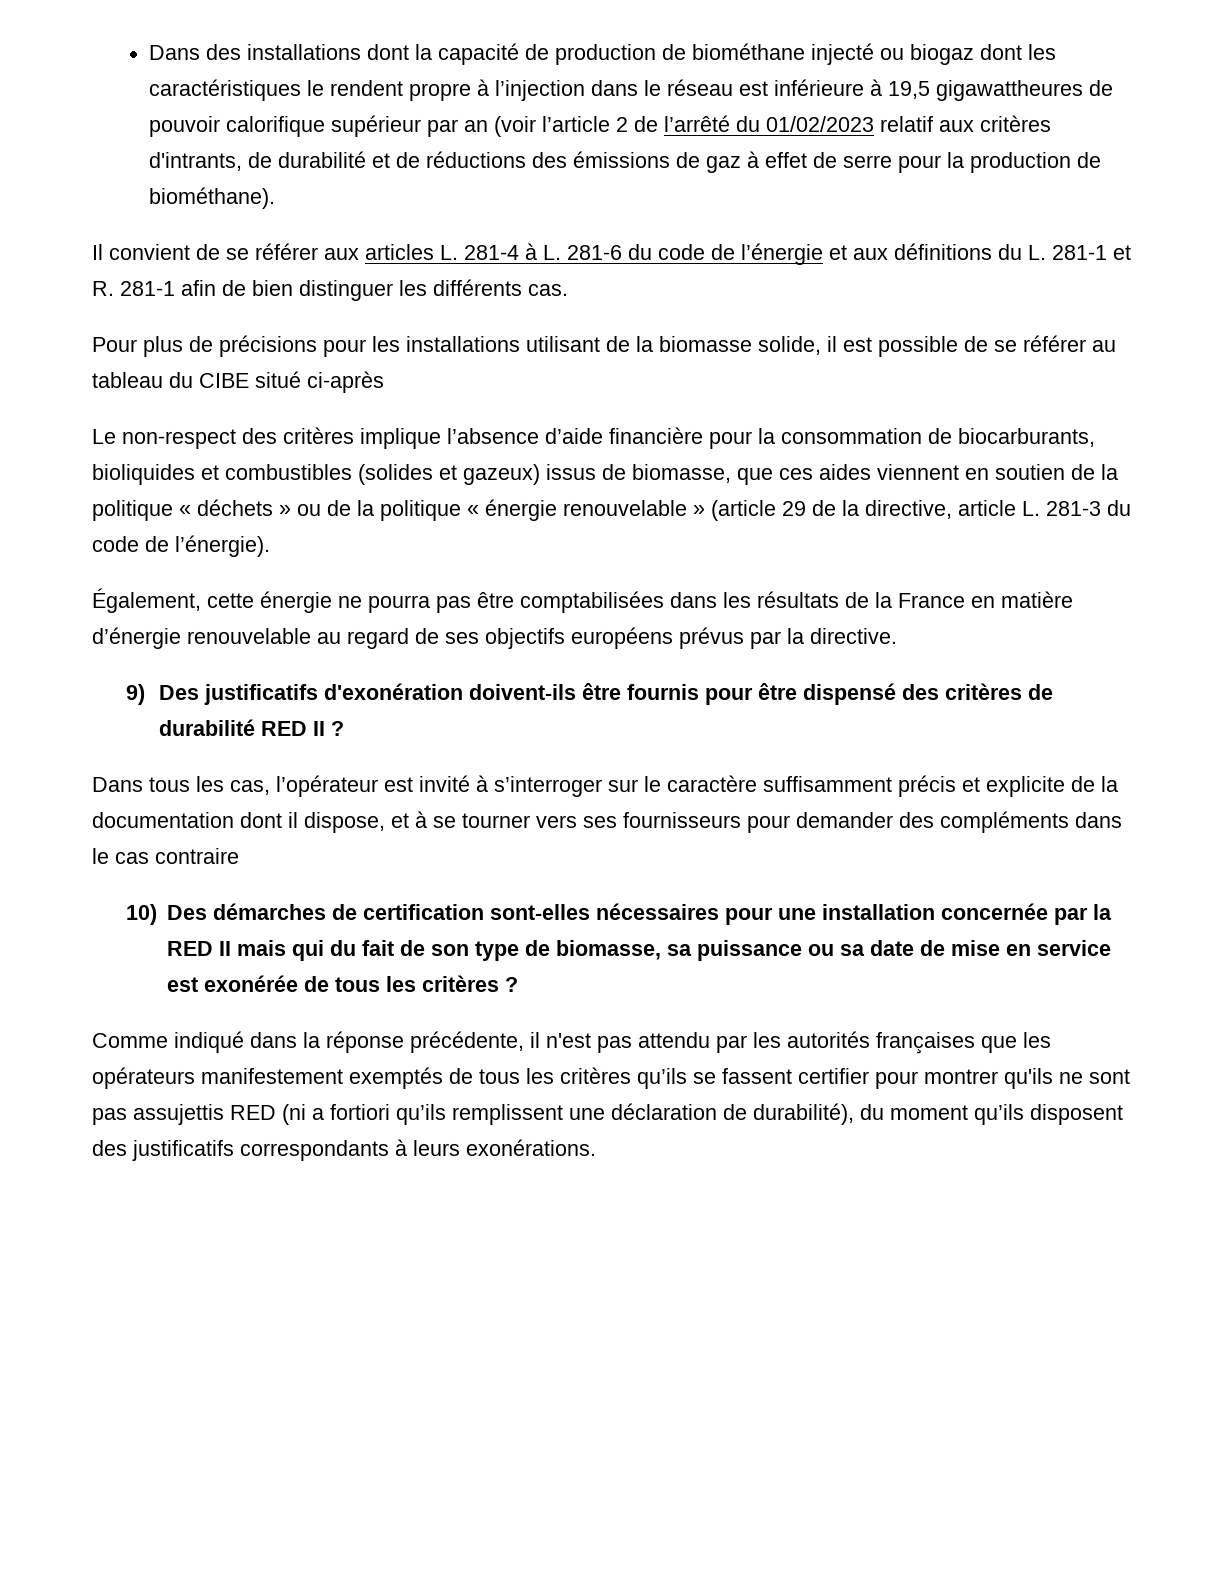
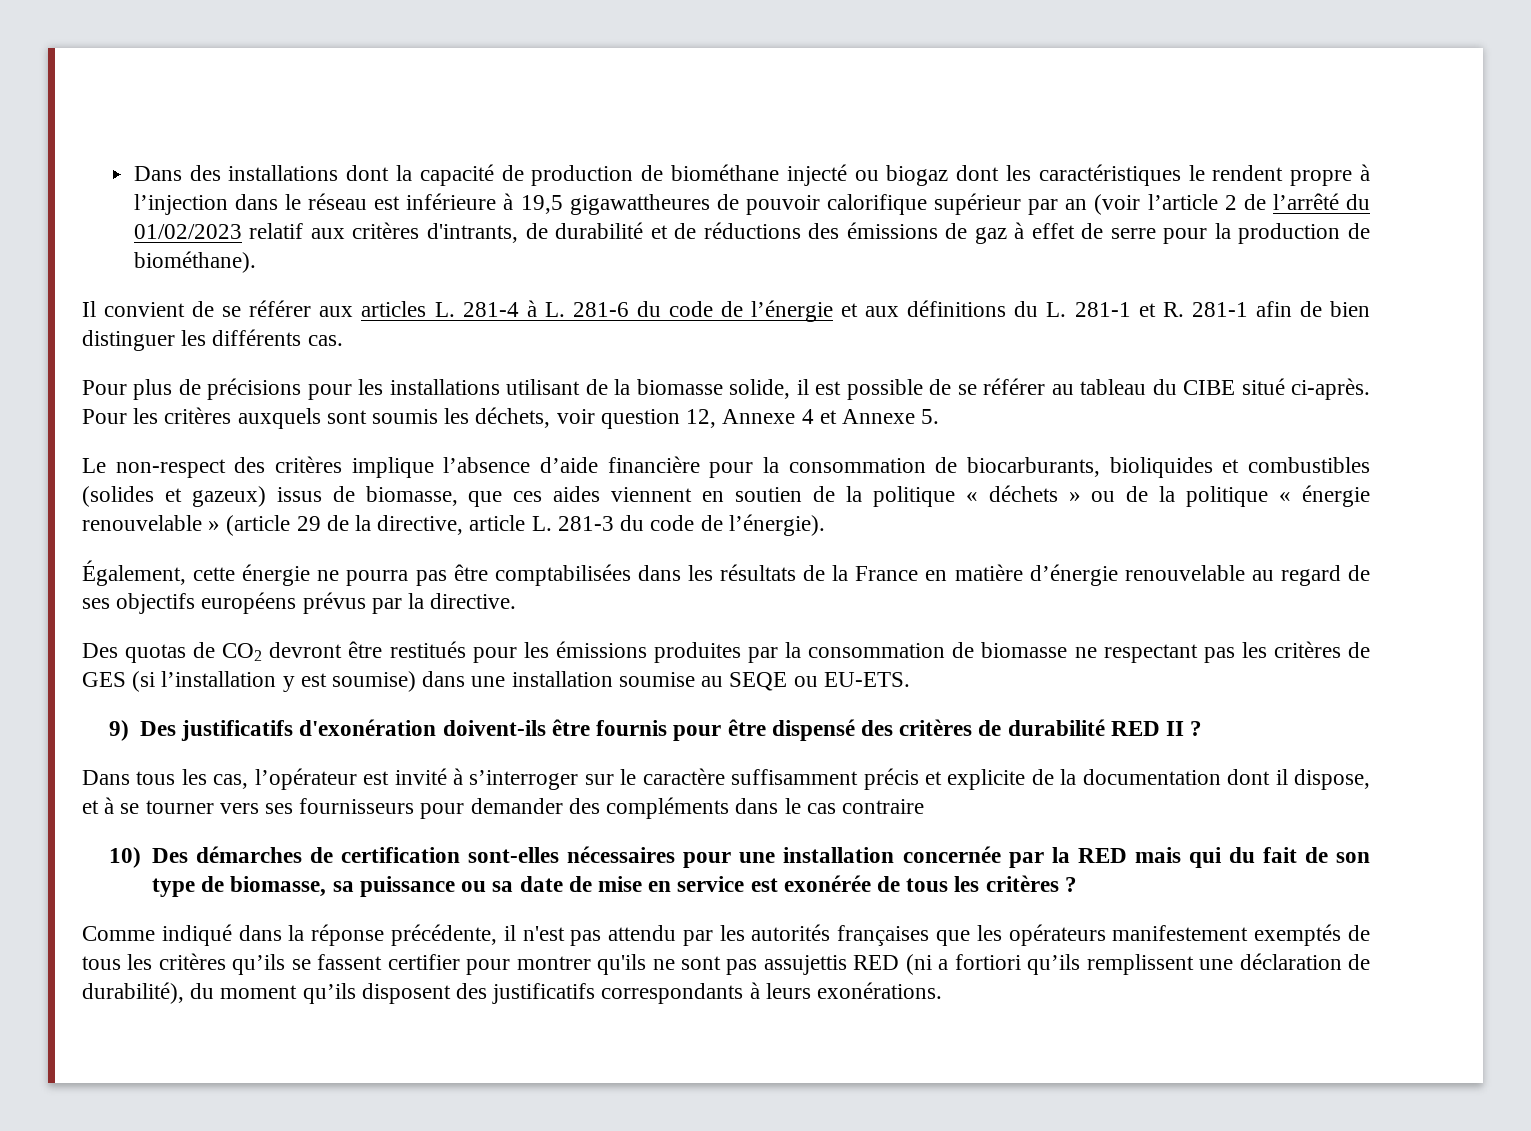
- Pour plus de précisions pour les installations utilisant de la biomasse solide, il est possible de se référer au tableau du CIBE situé ci-après
+ Pour plus de précisions pour les installations utilisant de la biomasse solide, il est possible de se référer au tableau du CIBE situé ci-après. Pour les critères auxquels sont soumis les déchets, voir question 12, Annexe 4 et Annexe 5.
+ Des quotas de CO2 devront être restitués pour les émissions produites par la consommation de biomasse ne respectant pas les critères de GES (si l’installation y est soumise) dans une installation soumise au SEQE ou EU-ETS.
- 10) Des démarches de certification sont-elles nécessaires pour une installation concernée par la RED II mais qui du fait de son type de biomasse, sa puissance ou sa date de mise en service est exonérée de tous les critères ?
+ 10) Des démarches de certification sont-elles nécessaires pour une installation concernée par la RED mais qui du fait de son type de biomasse, sa puissance ou sa date de mise en service est exonérée de tous les critères ?

